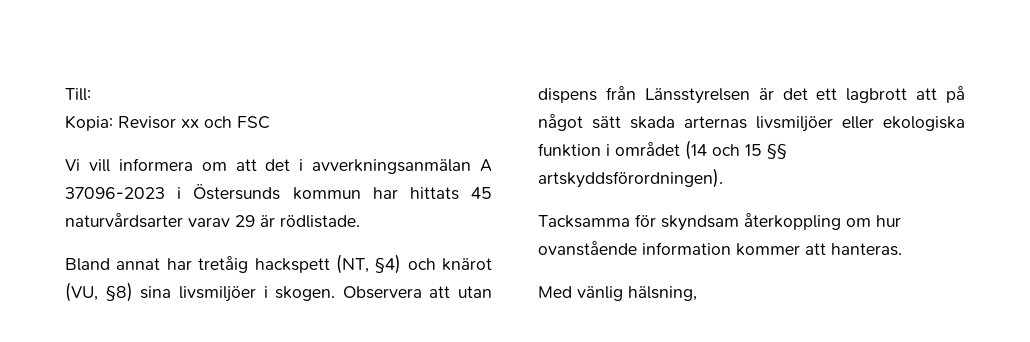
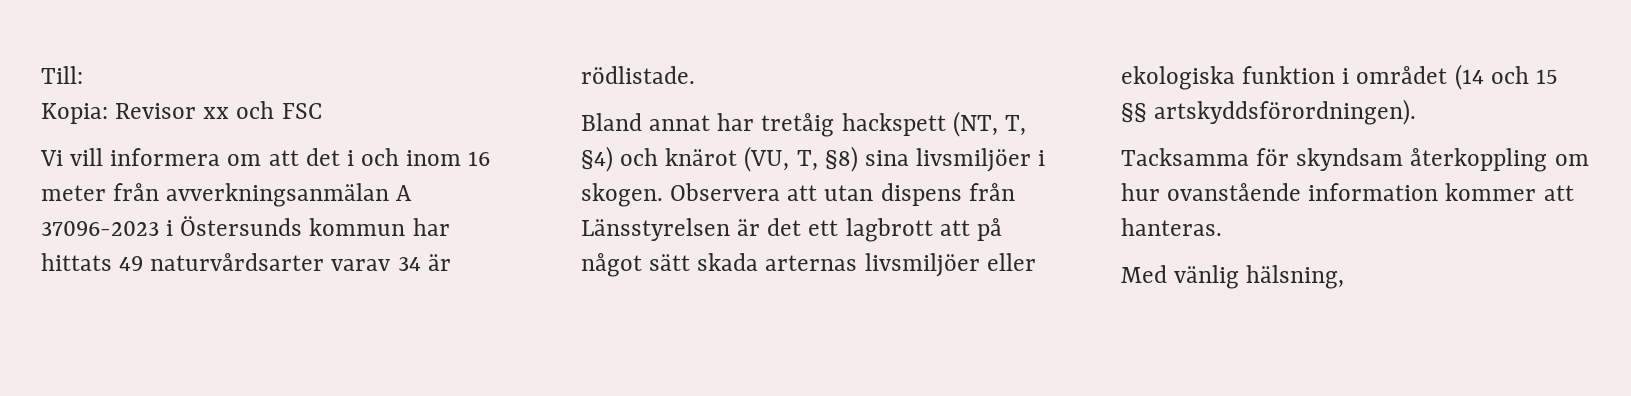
- Vi vill informera om att det i avverkningsanmälan A 37096-2023 i Östersunds kommun har hittats 45 naturvårdsarter varav 29 är rödlistade.
+ Vi vill informera om att det i och inom 16 meter från avverkningsanmälan A 37096-2023 i Östersunds kommun har hittats 49 naturvårdsarter varav 34 är rödlistade.
- Bland annat har tretåig hackspett (NT, §4) och knärot (VU, §8) sina livsmiljöer i skogen.
+ Bland annat har tretåig hackspett (NT, T, §4) och knärot (VU, T, §8) sina livsmiljöer i skogen.

